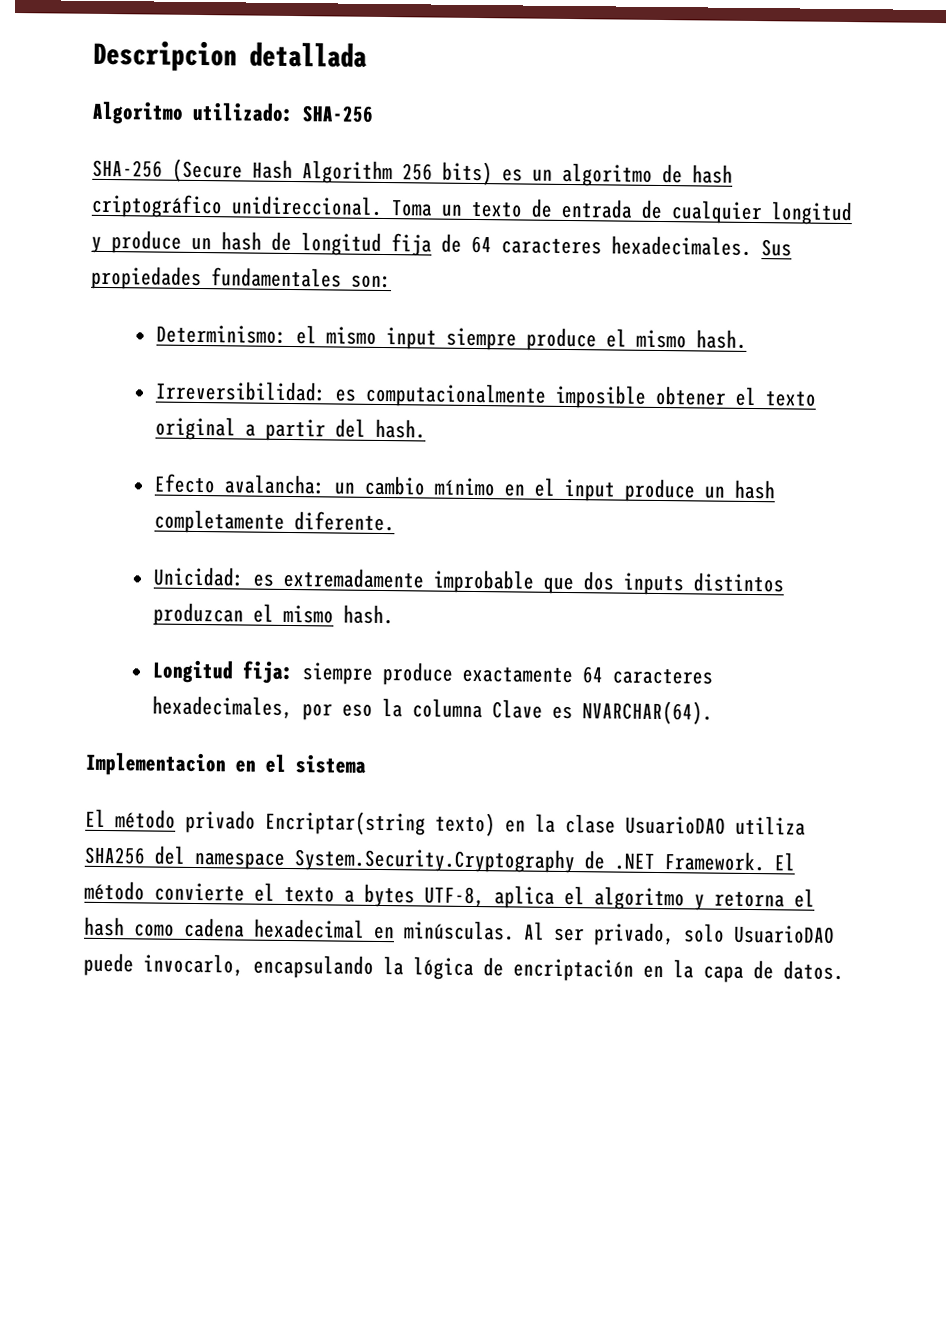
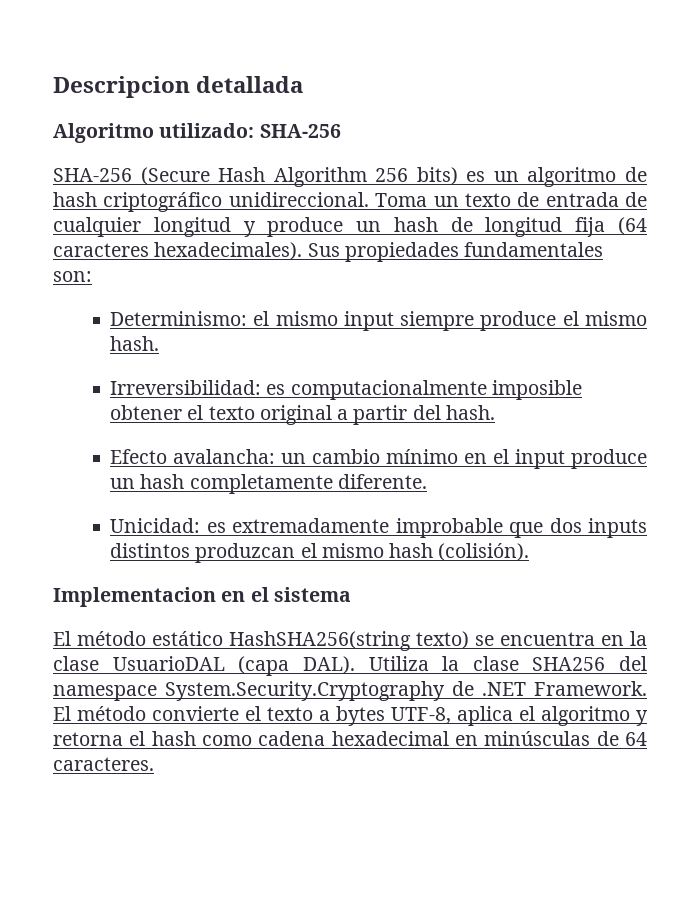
- Toma un texto de entrada de cualquier longitud y produce un hash de longitud fija de 64 caracteres hexadecimales.
+ Toma un texto de entrada de cualquier longitud y produce un hash de longitud fija (64 caracteres hexadecimales).
- Unicidad: es extremadamente improbable que dos inputs distintos produzcan el mismo hash.
- Longitud fija: siempre produce exactamente 64 caracteres hexadecimales, por eso la columna Clave es NVARCHAR(64).
+ Unicidad: es extremadamente improbable que dos inputs distintos produzcan el mismo hash (colisión).
- El método privado Encriptar(string texto) en la clase UsuarioDAO utiliza SHA256 del namespace System.Security.Cryptography de .NET Framework.
+ El método estático HashSHA256(string texto) se encuentra en la clase UsuarioDAL (capa DAL). Utiliza la clase SHA256 del namespace System.Security.Cryptography de .NET Framework.
- El método convierte el texto a bytes UTF-8, aplica el algoritmo y retorna el hash como cadena hexadecimal en minúsculas. Al ser privado, solo UsuarioDAO puede invocarlo, encapsulando la lógica de encriptación en la capa de datos.
+ El método convierte el texto a bytes UTF-8, aplica el algoritmo y retorna el hash como cadena hexadecimal en minúsculas de 64 caracteres.

